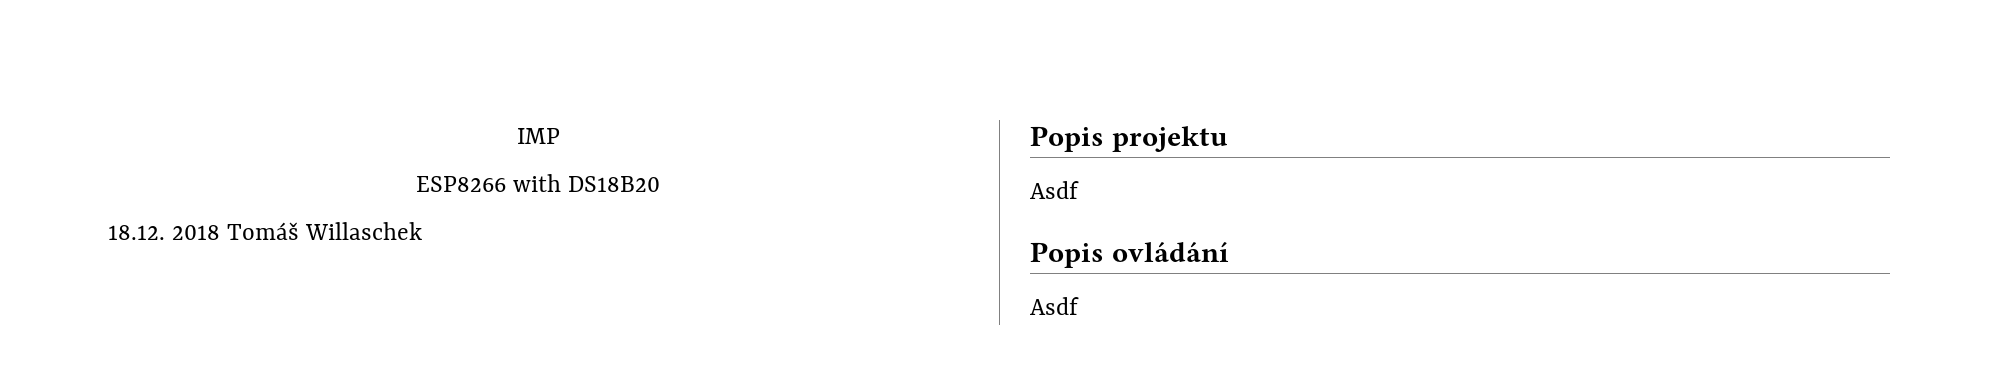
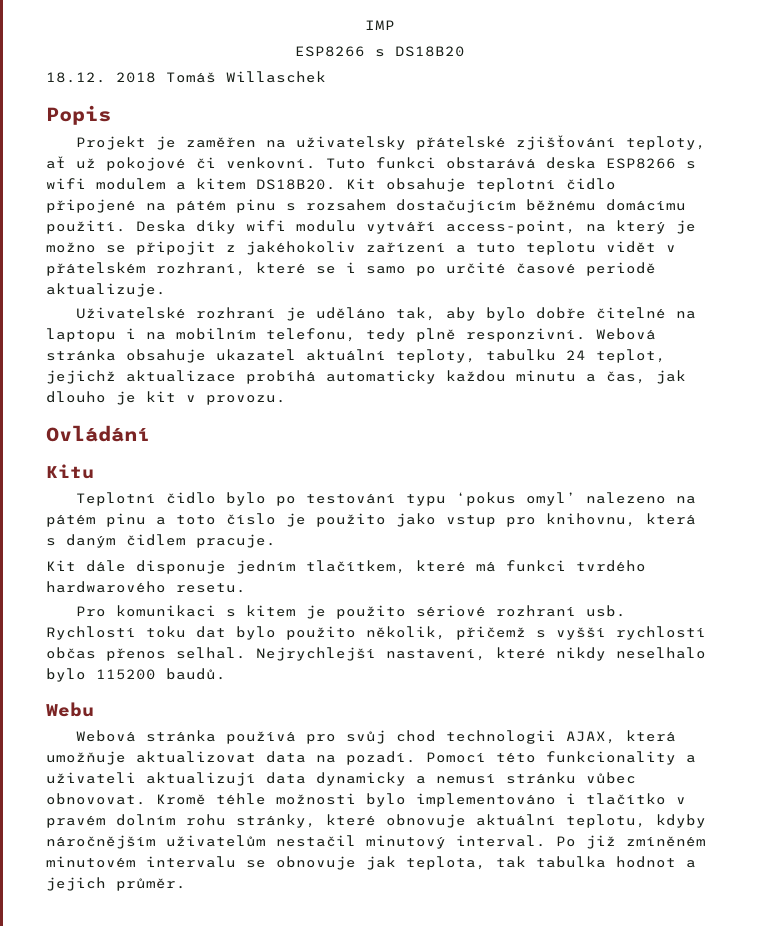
- ESP8266 with DS18B20
+ ESP8266 s DS18B20
- Popis projektu
- Asdf
- Popis ovládání
- Asdf
+ Popis
+ Projekt je zaměřen na uživatelsky přátelské zjišťování teploty, ať už pokojové či venkovní. Tuto funkci obstarává deska ESP8266 s wifi modulem a kitem DS18B20. Kit obsahuje teplotní čidlo připojené na pátém pinu s rozsahem dostačujícím běžnému domácímu použití. Deska díky wifi modulu vytváří access-point, na který je možno se připojit z jakéhokoliv zařízení a tuto teplotu vidět v přátelském rozhraní, které se i samo po určité časové periodě aktualizuje.
+ Uživatelské rozhraní je uděláno tak, aby bylo dobře čitelné na laptopu i na mobilním telefonu, tedy plně responzivní. Webová stránka obsahuje ukazatel aktuální teploty, tabulku 24 teplot, jejichž aktualizace probíhá automaticky každou minutu a čas, jak dlouho je kit v provozu.
+ Ovládání
+ Kitu
+ Teplotní čidlo bylo po testování typu ‘pokus omyl’ nalezeno na pátém pinu a toto číslo je použito jako vstup pro knihovnu, která s daným čidlem pracuje.
+ Kit dále disponuje jedním tlačítkem, které má funkci tvrdého hardwarového resetu.
+ Pro komunikaci s kitem je použito sériové rozhraní usb. Rychlostí toku dat bylo použito několik, přičemž s vyšší rychlostí občas přenos selhal. Nejrychlejší nastavení, které nikdy neselhalo bylo 115200 baudů.
+ Webu
+ Webová stránka používá pro svůj chod technologii AJAX, která umožňuje aktualizovat data na pozadí. Pomocí této funkcionality a uživateli aktualizují data dynamicky a nemusí stránku vůbec obnovovat. Kromě téhle možnosti bylo implementováno i tlačítko v pravém dolním rohu stránky, které obnovuje aktuální teplotu, kdyby náročnějším uživatelům nestačil minutový interval. Po již zmíněném minutovém intervalu se obnovuje jak teplota, tak tabulka hodnot a jejich průměr.

